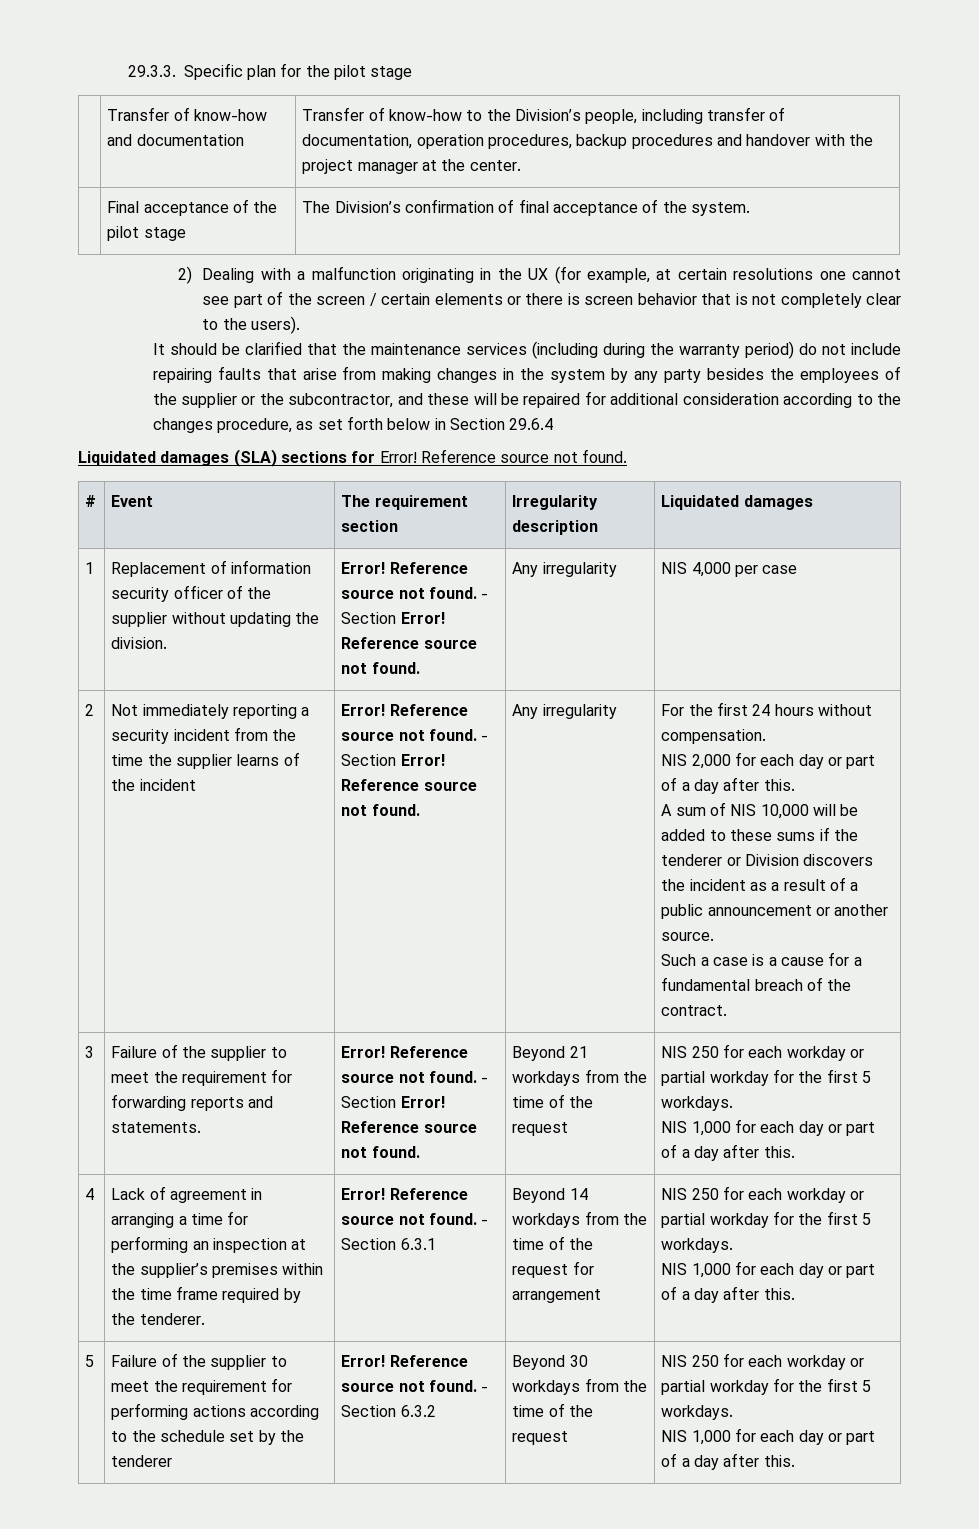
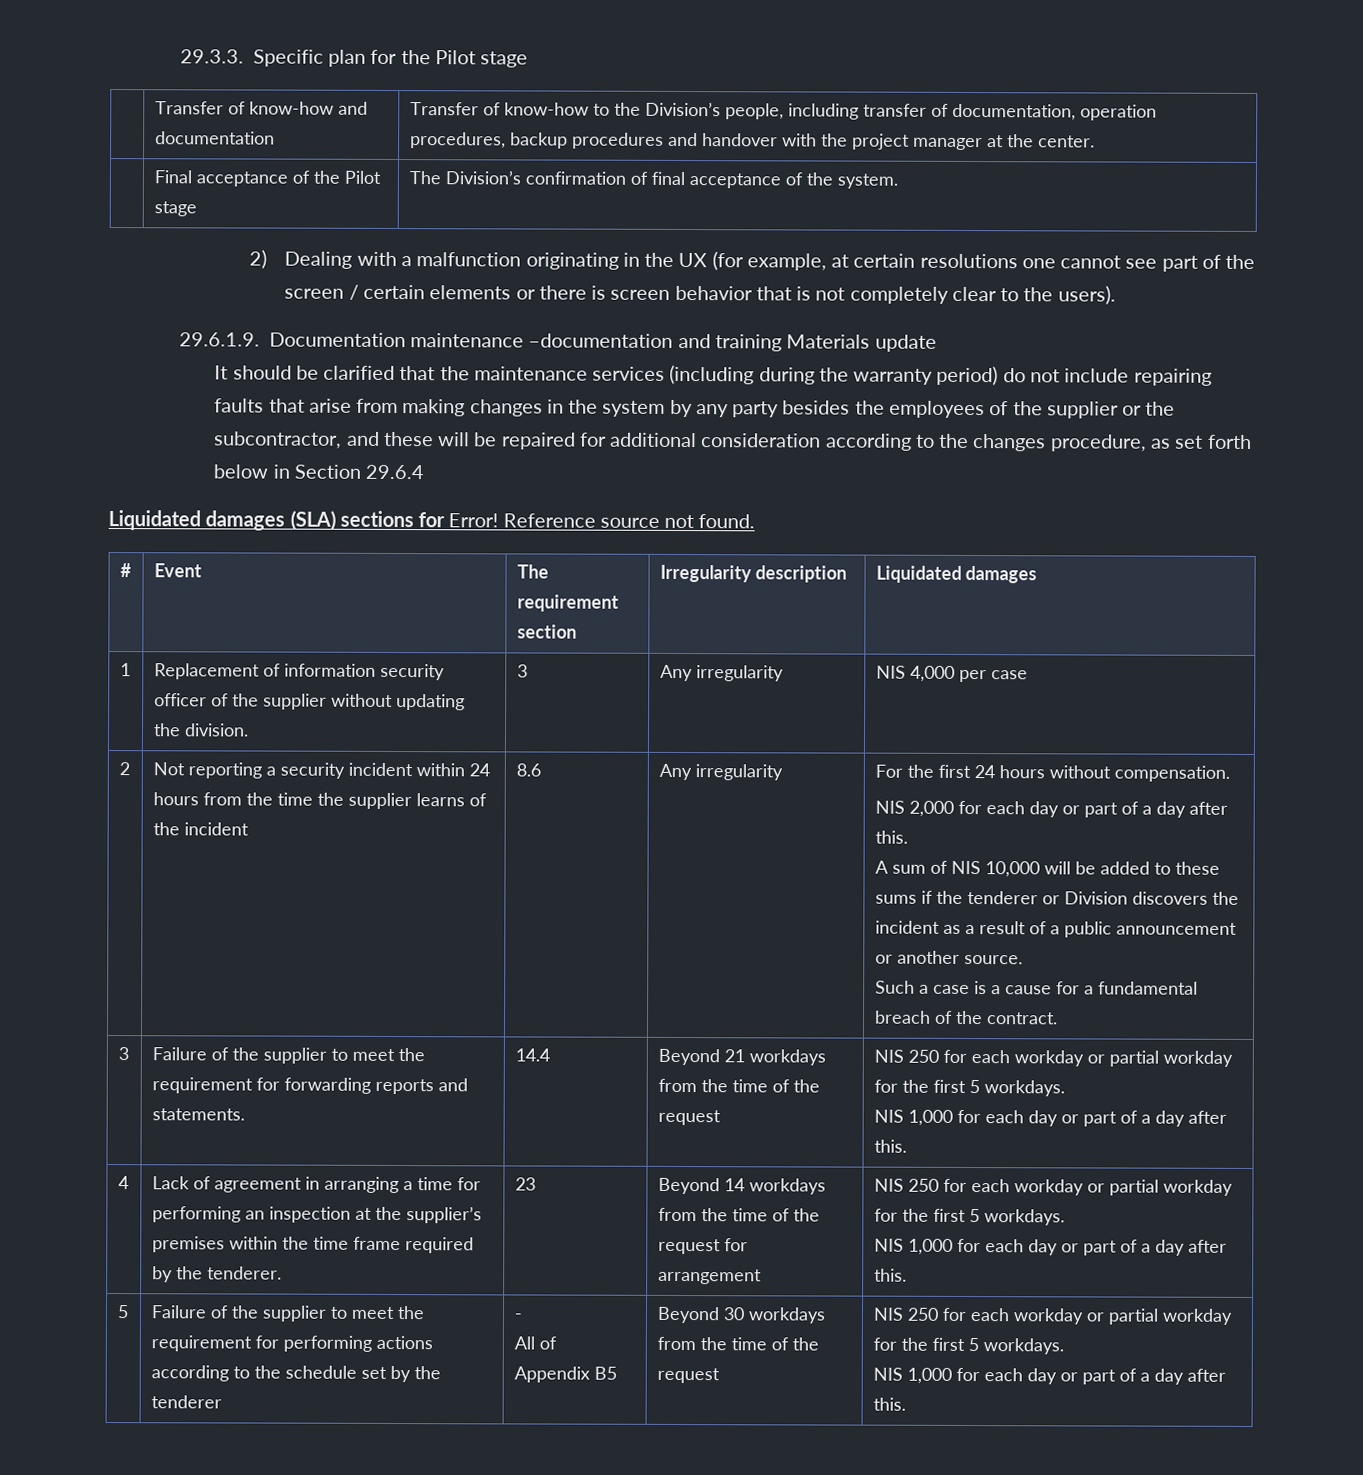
- 29.3.3. Specific plan for the pilot stage
+ 29.3.3. Specific plan for the Pilot stage
- | Final acceptance of the pilot stage | The Division’s confirmation of final acceptance of the system.
+ | Final acceptance of the Pilot stage | The Division’s confirmation of final acceptance of the system.
+ 29.6.1.9. Documentation maintenance –documentation and training Materials update
- 1 | Replacement of information security officer of the supplier without updating the division. | Error! Reference source not found. - Section Error! Reference source not found. | Any irregularity | NIS 4,000 per case
+ 1 | Replacement of information security officer of the supplier without updating the division. | 3 | Any irregularity | NIS 4,000 per case
- Not immediately reporting a security incident from the time the supplier learns of the incident | Error! Reference source not found. - Section Error! Reference source not found.
+ Not reporting a security incident within 24 hours from the time the supplier learns of the incident | 8.6
- Failure of the supplier to meet the requirement for forwarding reports and statements. | Error! Reference source not found. - Section Error! Reference source not found.
+ Failure of the supplier to meet the requirement for forwarding reports and statements. | 14.4
- Error! Reference source not found. - Section 6.3.1
+ 23
- Error! Reference source not found. - Section 6.3.2
+ -
+ All of Appendix B5

